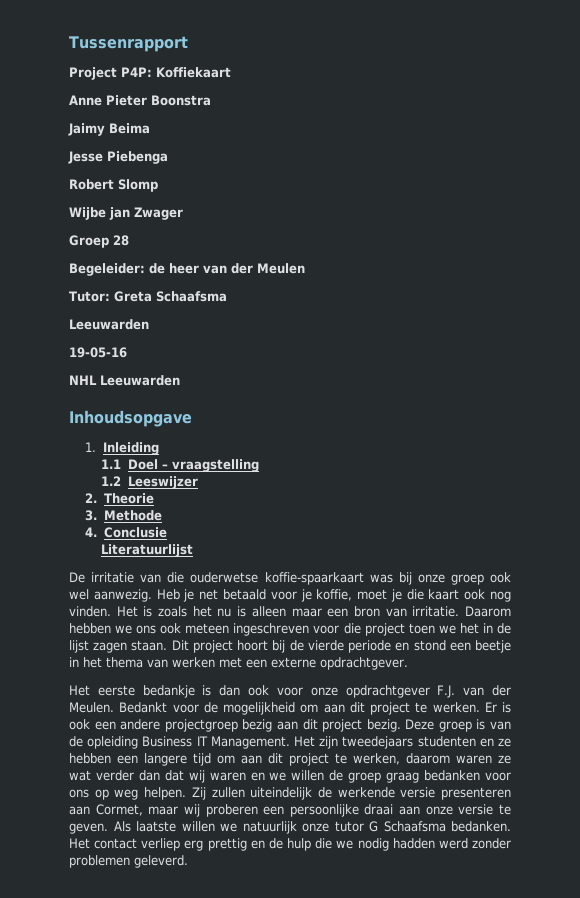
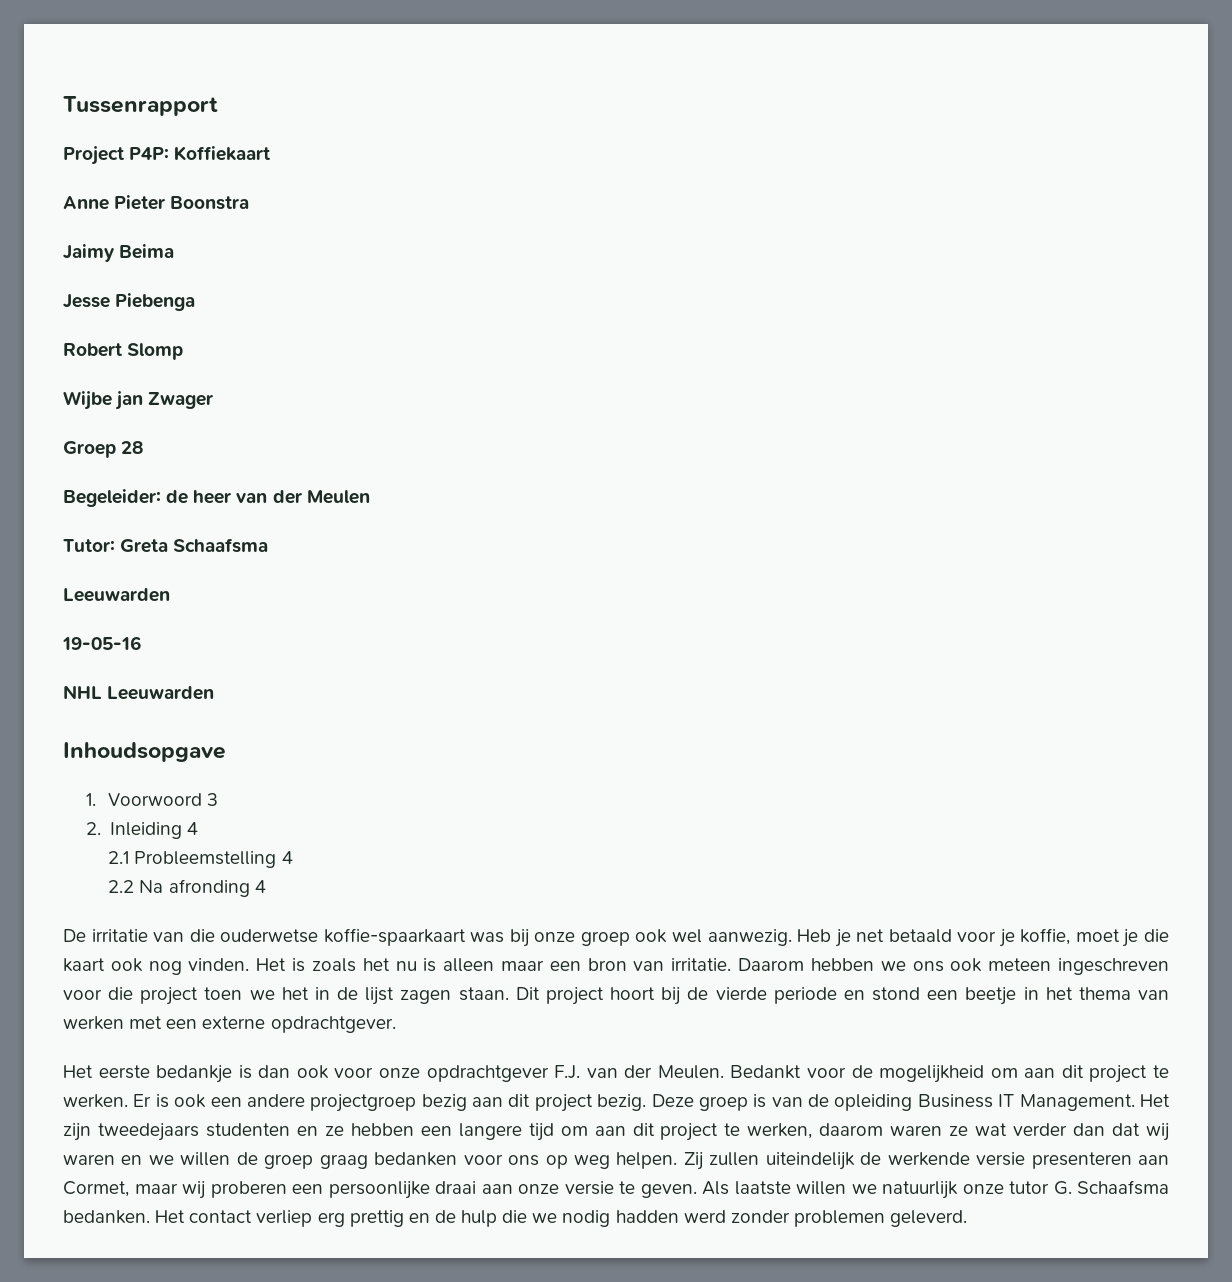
- 1. Inleiding
- 1.1 Doel – vraagstelling
- 1.2 Leeswijzer
- 2. Theorie
- 3. Methode
- 4. Conclusie
- Literatuurlijst
+ 1. Voorwoord 3
+ 2. Inleiding 4
+ 2.1 Probleemstelling 4
+ 2.2 Na afronding 4
- Als laatste willen we natuurlijk onze tutor G Schaafsma bedanken.
+ Als laatste willen we natuurlijk onze tutor G. Schaafsma bedanken.

